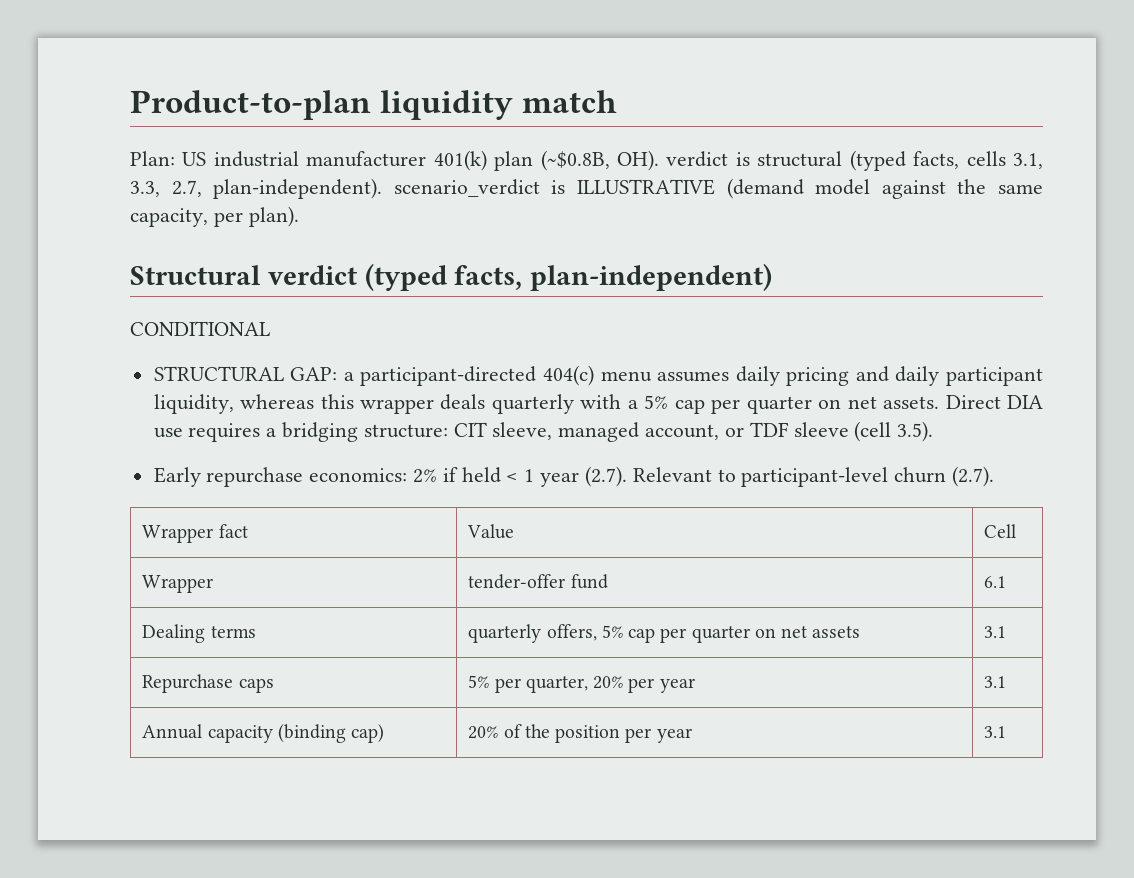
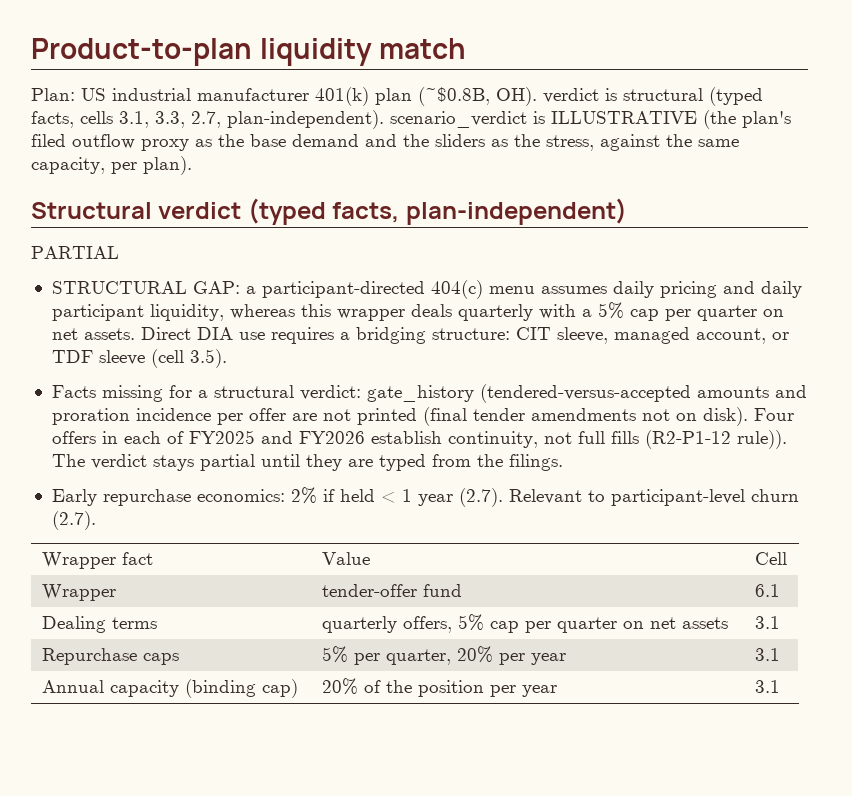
- Plan: US industrial manufacturer 401(k) plan (~$0.8B, OH). verdict is structural (typed facts, cells 3.1, 3.3, 2.7, plan-independent). scenario_verdict is ILLUSTRATIVE (demand model against the same capacity, per plan).
+ Plan: US industrial manufacturer 401(k) plan (~$0.8B, OH). verdict is structural (typed facts, cells 3.1, 3.3, 2.7, plan-independent). scenario_verdict is ILLUSTRATIVE (the plan's filed outflow proxy as the base demand and the sliders as the stress, against the same capacity, per plan).
- CONDITIONAL
+ PARTIAL
+ Facts missing for a structural verdict: gate_history (tendered-versus-accepted amounts and proration incidence per offer are not printed (final tender amendments not on disk). Four offers in each of FY2025 and FY2026 establish continuity, not full fills (R2-P1-12 rule)). The verdict stays partial until they are typed from the filings.

